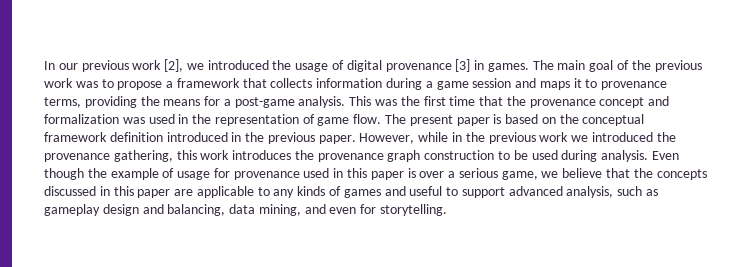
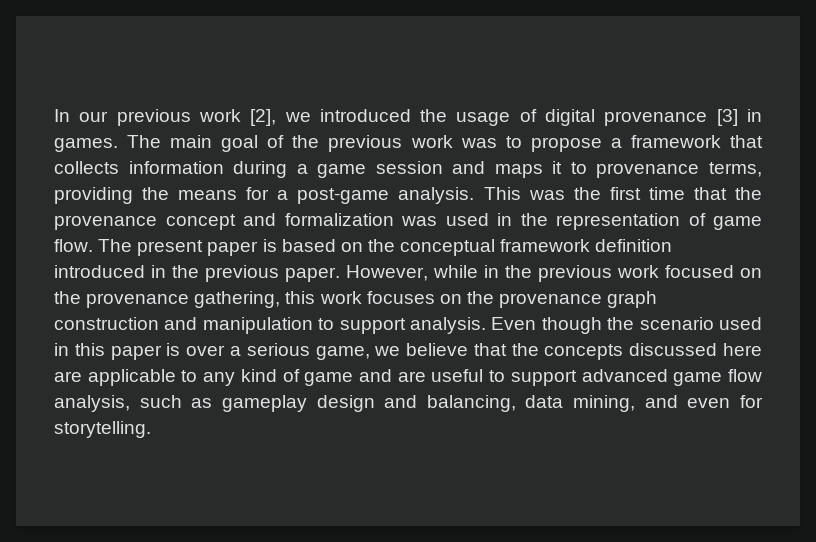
- However, while in the previous work we introduced the provenance gathering, this work introduces the provenance graph construction to be used during analysis. Even though the example of usage for provenance used in this paper is over a serious game, we believe that the concepts discussed in this paper are applicable to any kinds of games and useful to support advanced analysis, such as gameplay design and balancing, data mining, and even for storytelling.
+ However, while in the previous work focused on the provenance gathering, this work focuses on the provenance graph construction and manipulation to support analysis. Even though the scenario used in this paper is over a serious game, we believe that the concepts discussed here are applicable to any kind of game and are useful to support advanced game flow analysis, such as gameplay design and balancing, data mining, and even for storytelling.

